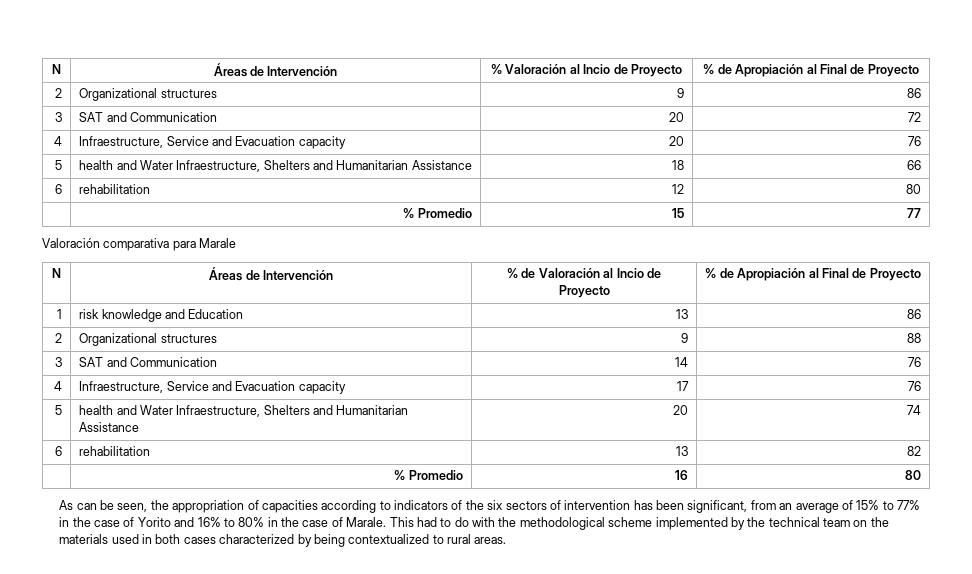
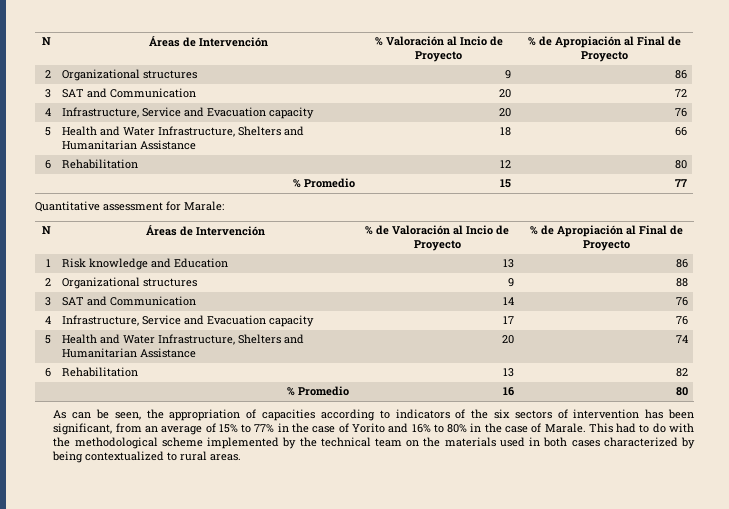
- 4 | Infraestructure, Service and Evacuation capacity | 20 | 76
+ 4 | Infrastructure, Service and Evacuation capacity | 20 | 76
- 5 | health and Water Infraestructure, Shelters and Humanitarian Assistance | 18 | 66
+ 5 | Health and Water Infrastructure, Shelters and Humanitarian Assistance | 18 | 66
- 6 | rehabilitation | 12 | 80
+ 6 | Rehabilitation | 12 | 80
- Valoración comparativa para Marale
+ Quantitative assessment for Marale:
- 1 | risk knowledge and Education | 13 | 86
+ 1 | Risk knowledge and Education | 13 | 86
- 4 | Infraestructure, Service and Evacuation capacity | 17 | 76
+ 4 | Infrastructure, Service and Evacuation capacity | 17 | 76
- 5 | health and Water Infraestructure, Shelters and Humanitarian Assistance | 20 | 74
+ 5 | Health and Water Infrastructure, Shelters and Humanitarian Assistance | 20 | 74
- 6 | rehabilitation | 13 | 82
+ 6 | Rehabilitation | 13 | 82

